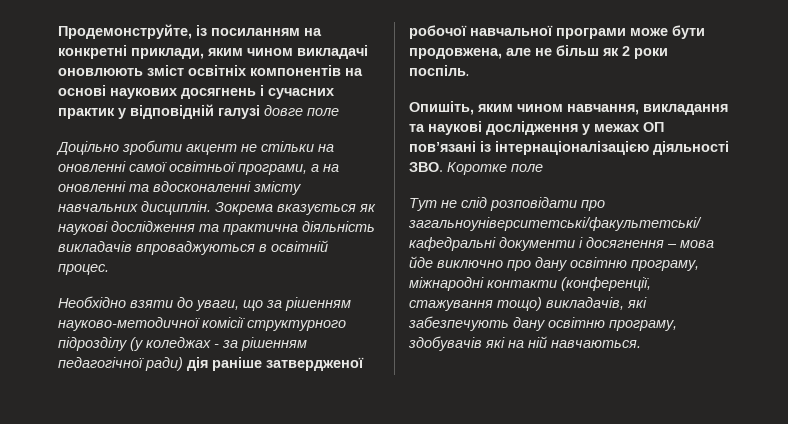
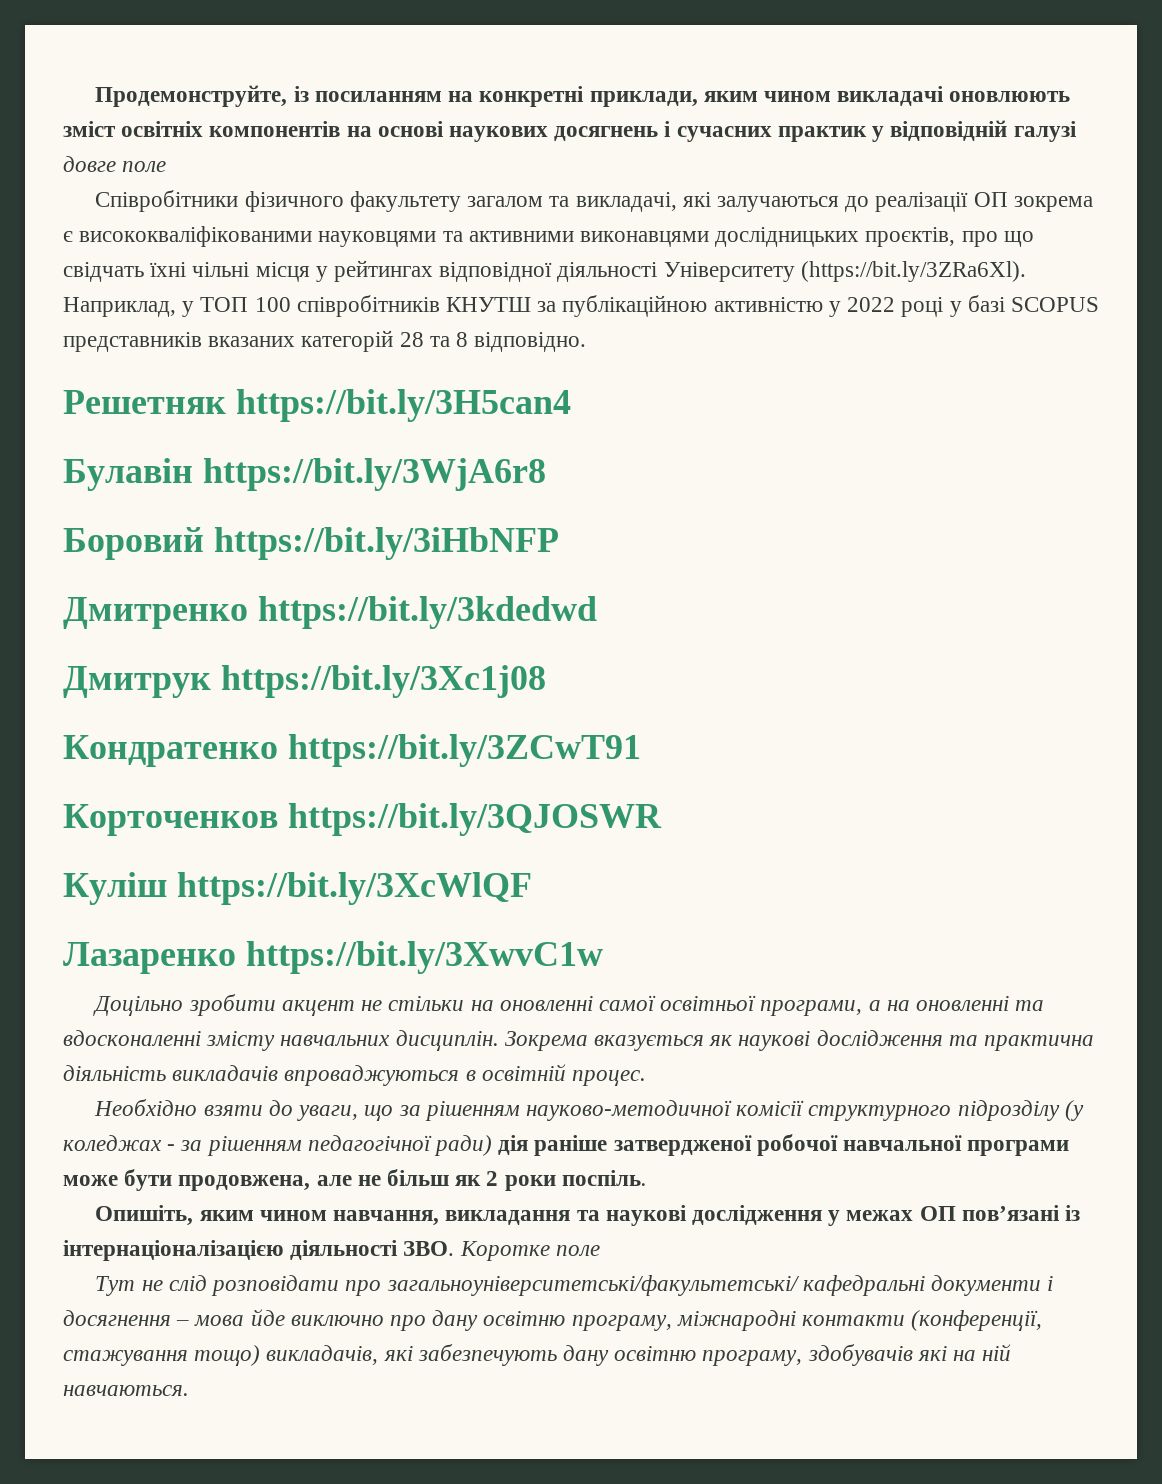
+ Співробітники фізичного факультету загалом та викладачі, які залучаються до реалізації ОП зокрема є висококваліфікованими науковцями та активними виконавцями дослідницьких проєктів, про що свідчать їхні чільні місця у рейтингах відповідної діяльності Університету (https://bit.ly/3ZRa6Xl). Наприклад, у ТОП 100 співробітників КНУТШ за публікаційною активністю у 2022 році у базі SCOPUS представників вказаних категорій 28 та 8 відповідно.
+ Решетняк https://bit.ly/3H5can4
+ Булавін https://bit.ly/3WjA6r8
+ Боровий https://bit.ly/3iHbNFP
+ Дмитренко https://bit.ly/3kdedwd
+ Дмитрук https://bit.ly/3Xc1j08
+ Кондратенко https://bit.ly/3ZCwT91
+ Корточенков https://bit.ly/3QJOSWR
+ Куліш https://bit.ly/3XcWlQF
+ Лазаренко https://bit.ly/3XwvC1w

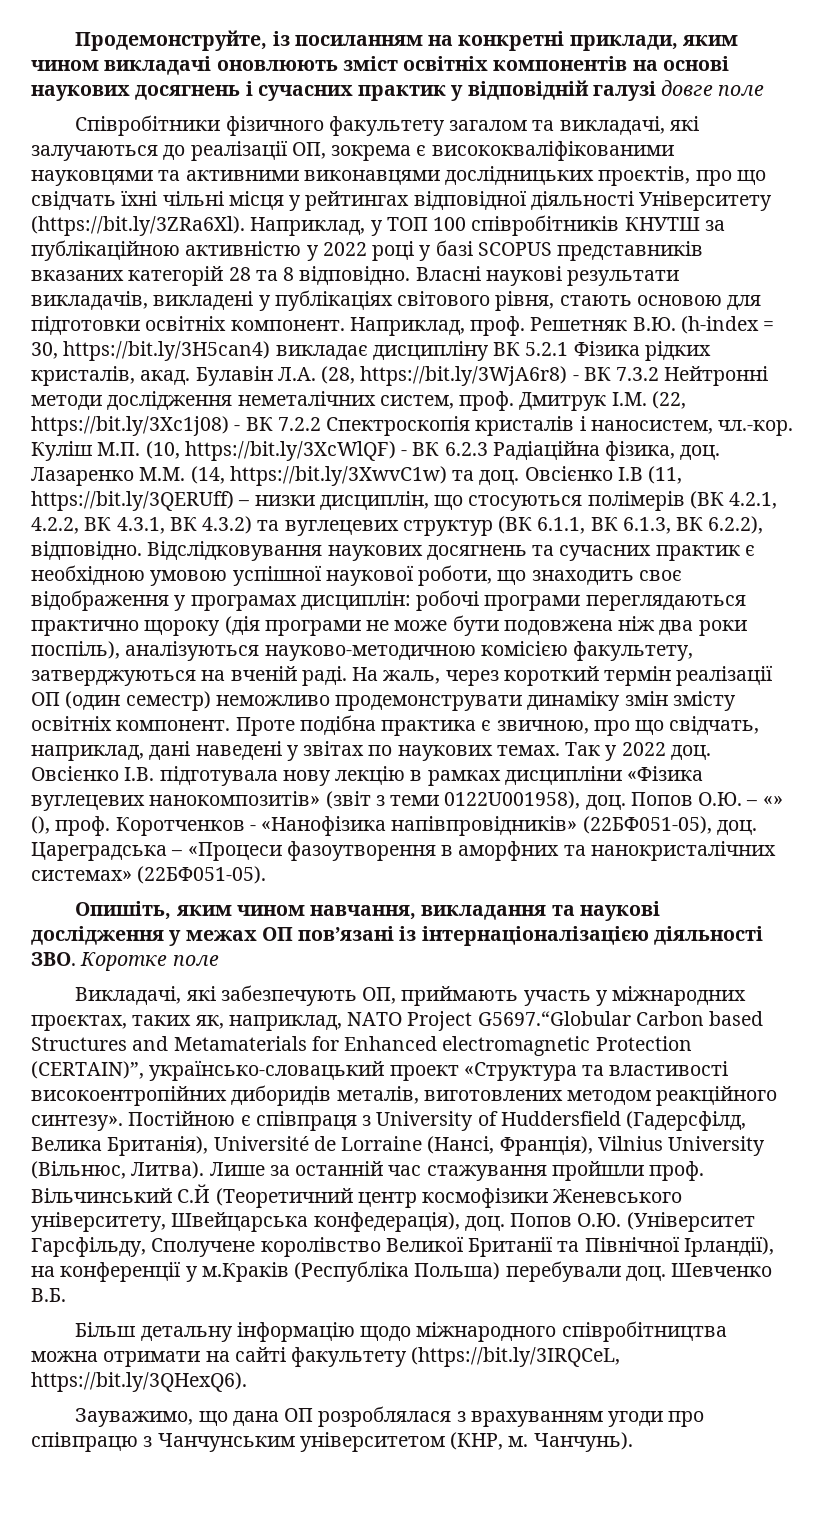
- Співробітники фізичного факультету загалом та викладачі, які залучаються до реалізації ОП зокрема є висококваліфікованими науковцями та активними виконавцями дослідницьких проєктів, про що свідчать їхні чільні місця у рейтингах відповідної діяльності Університету (https://bit.ly/3ZRa6Xl). Наприклад, у ТОП 100 співробітників КНУТШ за публікаційною активністю у 2022 році у базі SCOPUS представників вказаних категорій 28 та 8 відповідно.
- Решетняк https://bit.ly/3H5can4
- Булавін https://bit.ly/3WjA6r8
- Боровий https://bit.ly/3iHbNFP
- Дмитренко https://bit.ly/3kdedwd
- Дмитрук https://bit.ly/3Xc1j08
- Кондратенко https://bit.ly/3ZCwT91
- Корточенков https://bit.ly/3QJOSWR
- Куліш https://bit.ly/3XcWlQF
- Лазаренко https://bit.ly/3XwvC1w
- Доцільно зробити акцент не стільки на оновленні самої освітньої програми, а на оновленні та вдосконаленні змісту навчальних дисциплін. Зокрема вказується як наукові дослідження та практична діяльність викладачів впроваджуються в освітній процес.
- Необхідно взяти до уваги, що за рішенням науково-методичної комісії структурного підрозділу (у коледжах - за рішенням педагогічної ради) дія раніше затвердженої робочої навчальної програми може бути продовжена, але не більш як 2 роки поспіль.
+ Співробітники фізичного факультету загалом та викладачі, які залучаються до реалізації ОП, зокрема є висококваліфікованими науковцями та активними виконавцями дослідницьких проєктів, про що свідчать їхні чільні місця у рейтингах відповідної діяльності Університету (https://bit.ly/3ZRa6Xl). Наприклад, у ТОП 100 співробітників КНУТШ за публікаційною активністю у 2022 році у базі SCOPUS представників вказаних категорій 28 та 8 відповідно. Власні наукові результати викладачів, викладені у публікаціях світового рівня, стають основою для підготовки освітніх компонент. Наприклад, проф. Решетняк В.Ю. (h-index = 30, https://bit.ly/3H5can4) викладає дисципліну ВК 5.2.1 Фізика рідких кристалів, акад. Булавін Л.А. (28, https://bit.ly/3WjA6r8) - ВК 7.3.2 Нейтронні методи дослідження неметалічних систем, проф. Дмитрук І.М. (22, https://bit.ly/3Xc1j08) - ВК 7.2.2 Спектроскопія кристалів і наносистем, чл.-кор. Куліш М.П. (10, https://bit.ly/3XcWlQF) - ВК 6.2.3 Радіаційна фізика, доц. Лазаренко М.М. (14, https://bit.ly/3XwvC1w) та доц. Овсієнко І.В (11, https://bit.ly/3QERUff) – низки дисциплін, що стосуються полімерів (ВК 4.2.1, 4.2.2, ВК 4.3.1, ВК 4.3.2) та вуглецевих структур (ВК 6.1.1, ВК 6.1.3, ВК 6.2.2), відповідно. Відслідковування наукових досягнень та сучасних практик є необхідною умовою успішної наукової роботи, що знаходить своє відображення у програмах дисциплін: робочі програми переглядаються практично щороку (дія програми не може бути подовжена ніж два роки поспіль), аналізуються науково-методичною комісією факультету, затверджуються на вченій раді. На жаль, через короткий термін реалізації ОП (один семестр) неможливо продемонструвати динаміку змін змісту освітніх компонент. Проте подібна практика є звичною, про що свідчать, наприклад, дані наведені у звітах по наукових темах. Так у 2022 доц. Овсієнко І.В. підготувала нову лекцію в рамках дисципліни «Фізика вуглецевих нанокомпозитів» (звіт з теми 0122U001958), доц. Попов О.Ю. – «» (), проф. Коротченков - «Нанофізика напівпровідників» (22БФ051-05), доц. Цареградська – «Процеси фазоутворення в аморфних та нанокристалічних системах» (22БФ051-05).
- Тут не слід розповідати про загальноуніверситетські/факультетські/ кафедральні документи і досягнення – мова йде виключно про дану освітню програму, міжнародні контакти (конференції, стажування тощо) викладачів, які забезпечують дану освітню програму, здобувачів які на ній навчаються.
+ Викладачі, які забезпечують ОП, приймають участь у міжнародних проєктах, таких як, наприклад, NATO Project G5697.“Globular Carbon based Structures and Metamaterials for Enhanced еlectromagnetic Protection (CERTAIN)”, українсько-словацький проект «Структура та властивості високоентропійних диборидів металів, виготовлених методом реакційного синтезу». Постійною є співпраця з University of Huddersfield (Гадерсфілд, Велика Британія), Université de Lorraine (Нансі, Франція), Vilnius University (Вільнюс, Литва). Лише за останній час стажування пройшли проф. Вільчинський С.Й (Теоретичний центр космофізики Женевського університету, Швейцарська конфедерація), доц. Попов О.Ю. (Університет Гарсфільду, Сполучене королівство Великої Британії та Північної Ірландії), на конференції у м.Краків (Республіка Польша) перебували доц. Шевченко В.Б.
+ Більш детальну інформацію щодо міжнародного співробітництва можна отримати на сайті факультету (https://bit.ly/3IRQCeL, https://bit.ly/3QHexQ6).
+ Зауважимо, що дана ОП розроблялася з врахуванням угоди про співпрацю з Чанчунським університетом (КНР, м. Чанчунь).

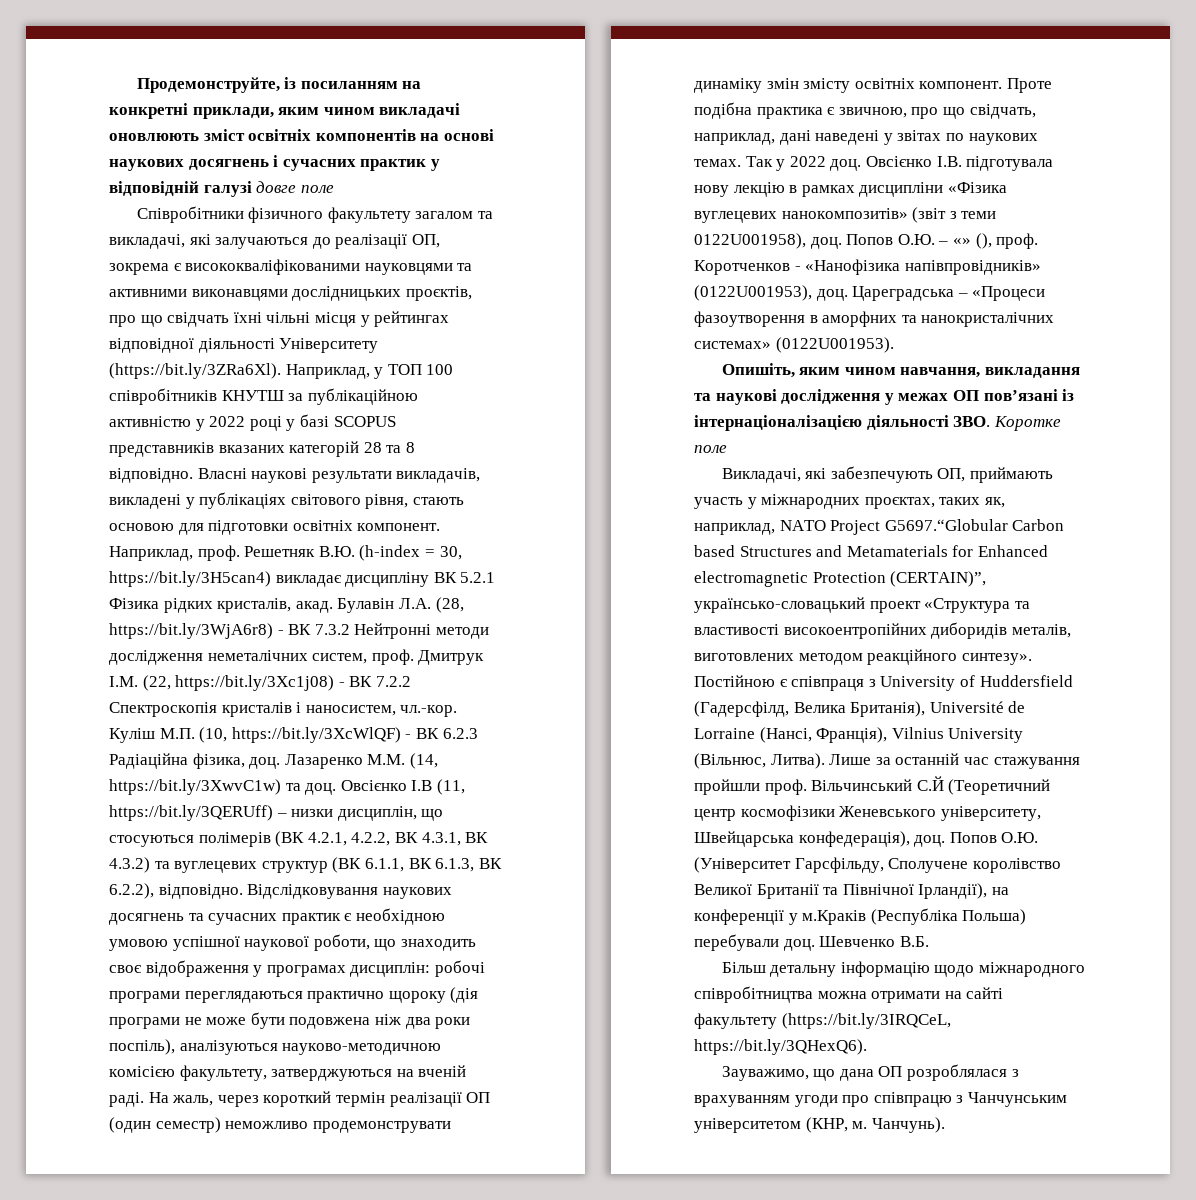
- Коротченков - «Нанофізика напівпровідників» (22БФ051-05), доц.
+ Коротченков - «Нанофізика напівпровідників» (0122U001953), доц.
- Цареградська – «Процеси фазоутворення в аморфних та нанокристалічних системах» (22БФ051-05).
+ Цареградська – «Процеси фазоутворення в аморфних та нанокристалічних системах» (0122U001953).

